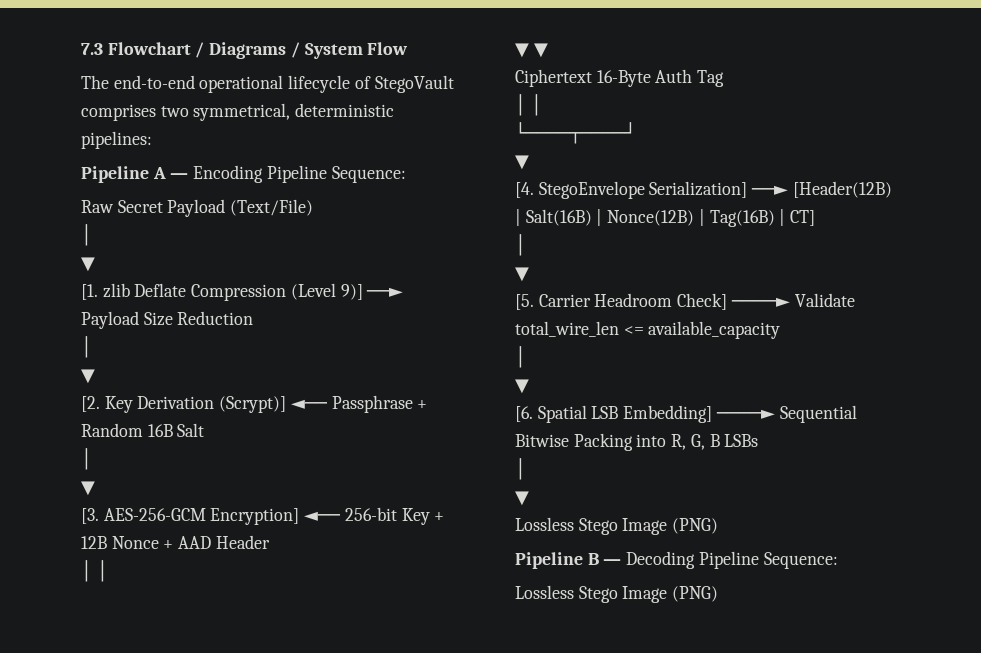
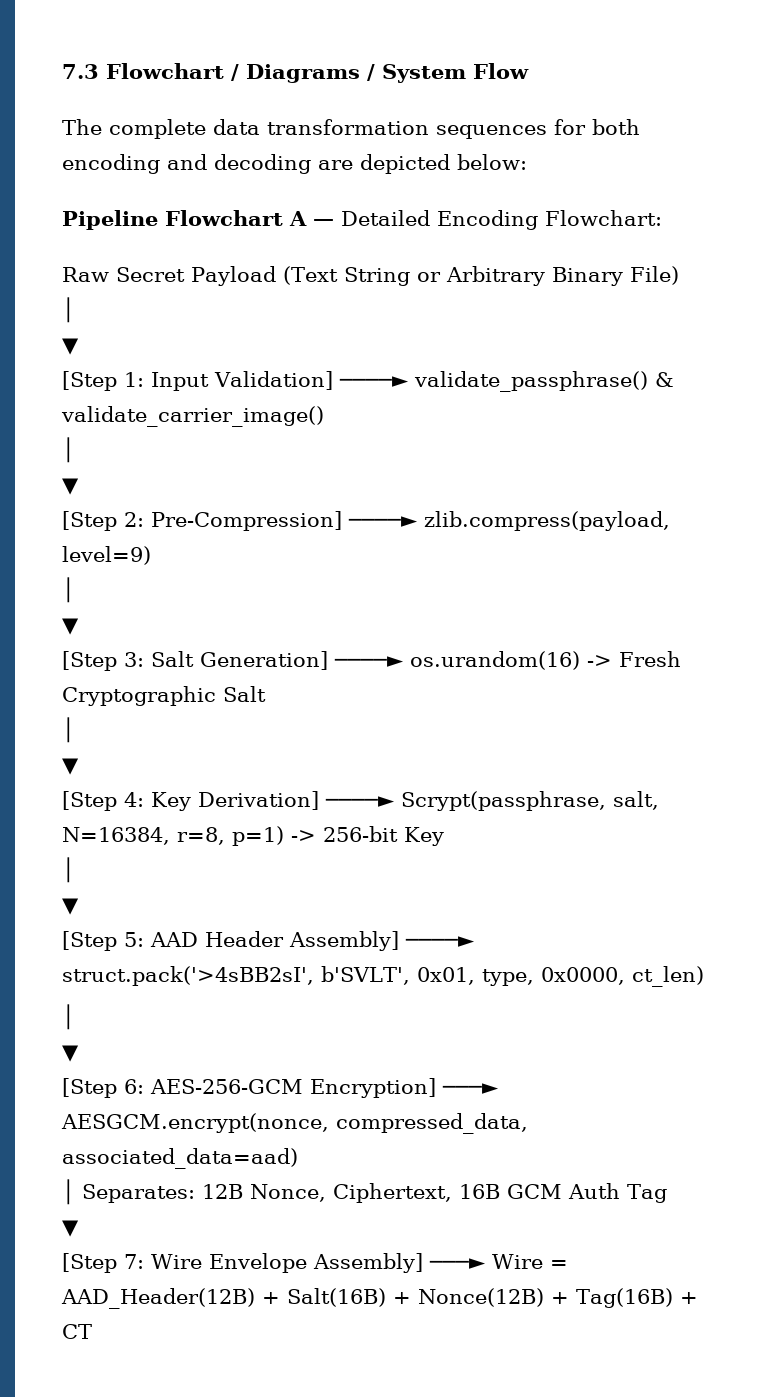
- The end-to-end operational lifecycle of StegoVault comprises two symmetrical, deterministic pipelines:
- Pipeline A — Encoding Pipeline Sequence:
+ The complete data transformation sequences for both encoding and decoding are depicted below:
+ Pipeline Flowchart A — Detailed Encoding Flowchart:
- Raw Secret Payload (Text/File)
+ Raw Secret Payload (Text String or Arbitrary Binary File)
  │
  ▼
- [1. zlib Deflate Compression (Level 9)] ──► Payload Size Reduction
+ [Step 1: Input Validation] ────► validate_passphrase() & validate_carrier_image()
  │
  ▼
- [2. Key Derivation (Scrypt)] ◄── Passphrase + Random 16B Salt
+ [Step 2: Pre-Compression] ────► zlib.compress(payload, level=9)
  │
  ▼
- [3. AES-256-GCM Encryption] ◄── 256-bit Key + 12B Nonce + AAD Header
- │ │
- ▼ ▼
- Ciphertext 16-Byte Auth Tag
- │ │
- └────┬────┘
- ▼
- [4. StegoEnvelope Serialization] ──► [Header(12B) | Salt(16B) | Nonce(12B) | Tag(16B) | CT]
+ [Step 3: Salt Generation] ────► os.urandom(16) -> Fresh Cryptographic Salt
  │
  ▼
- [5. Carrier Headroom Check] ────► Validate total_wire_len <= available_capacity
+ [Step 4: Key Derivation] ────► Scrypt(passphrase, salt, N=16384, r=8, p=1) -> 256-bit Key
  │
  ▼
- [6. Spatial LSB Embedding] ────► Sequential Bitwise Packing into R, G, B LSBs
+ [Step 5: AAD Header Assembly] ────► struct.pack('>4sBB2sI', b'SVLT', 0x01, type, 0x0000, ct_len)
  │
  ▼
- Lossless Stego Image (PNG)
- Pipeline B — Decoding Pipeline Sequence:
- Lossless Stego Image (PNG)
+ [Step 6: AES-256-GCM Encryption] ───► AESGCM.encrypt(nonce, compressed_data, associated_data=aad)
+ │ Separates: 12B Nonce, Ciphertext, 16B GCM Auth Tag
+ ▼
+ [Step 7: Wire Envelope Assembly] ───► Wire = AAD_Header(12B) + Salt(16B) + Nonce(12B) + Tag(16B) + CT

